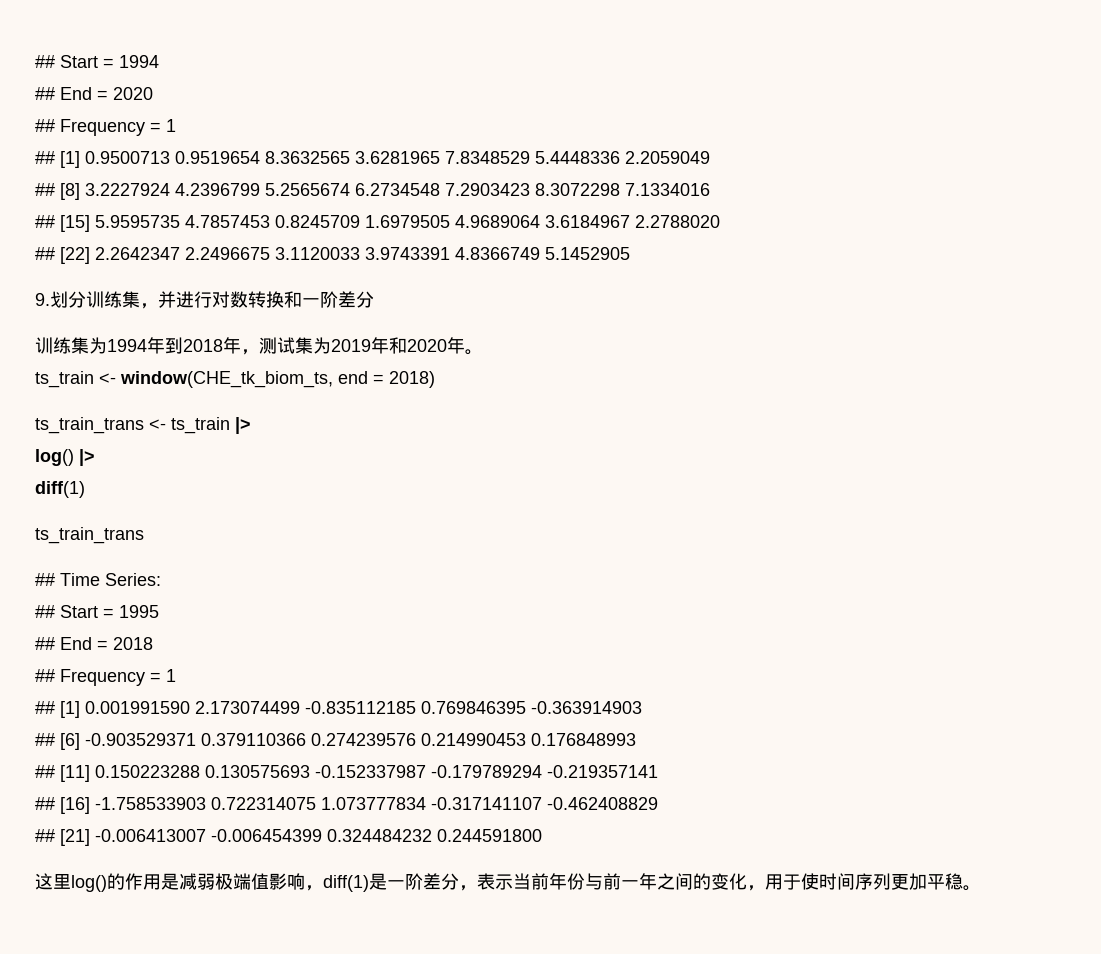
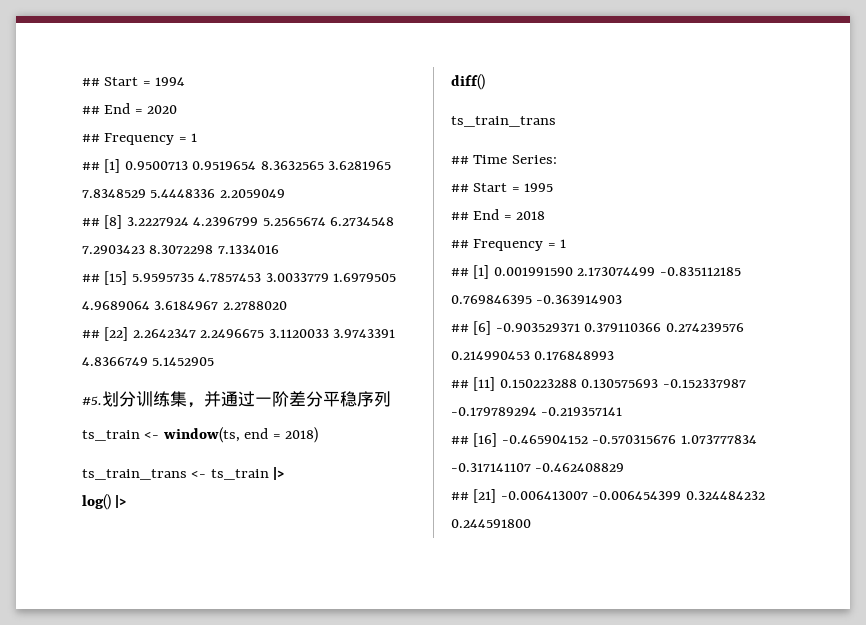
- ## [15] 5.9595735 4.7857453 0.8245709 1.6979505 4.9689064 3.6184967 2.2788020
+ ## [15] 5.9595735 4.7857453 3.0033779 1.6979505 4.9689064 3.6184967 2.2788020
- 9.划分训练集，并进行对数转换和一阶差分
- 训练集为1994年到2018年，测试集为2019年和2020年。
+ #5.划分训练集，并通过一阶差分平稳序列
- ts_train <- window(CHE_tk_biom_ts, end = 2018)
+ ts_train <- window(ts, end = 2018)
  log() |>
- diff(1)
+ diff()
- ## [16] -1.758533903 0.722314075 1.073777834 -0.317141107 -0.462408829
+ ## [16] -0.465904152 -0.570315676 1.073777834 -0.317141107 -0.462408829
- 这里log()的作用是减弱极端值影响，diff(1)是一阶差分，表示当前年份与前一年之间的变化，用于使时间序列更加平稳。

